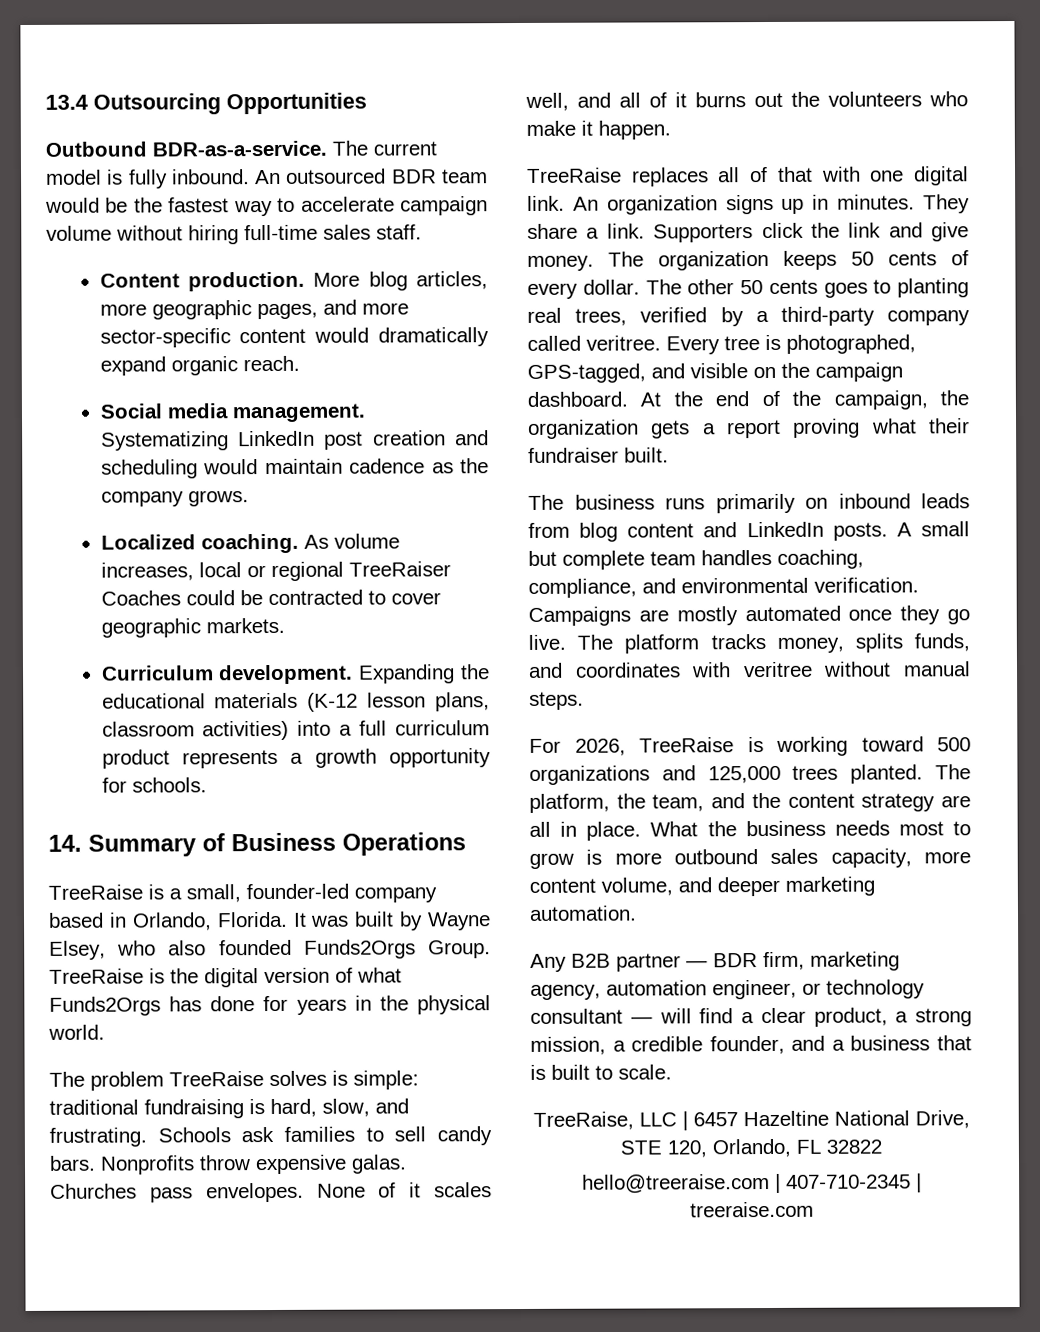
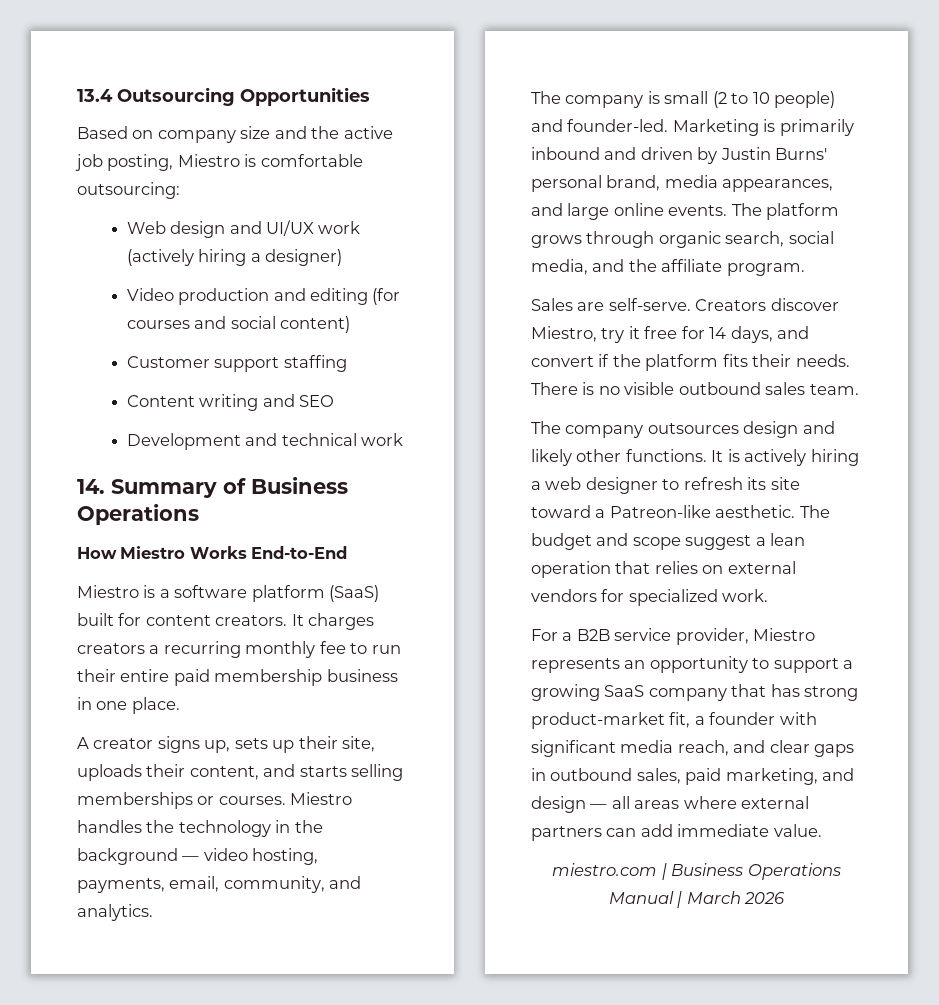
- Outbound BDR-as-a-service. The current model is fully inbound. An outsourced BDR team would be the fastest way to accelerate campaign volume without hiring full-time sales staff.
- Content production. More blog articles, more geographic pages, and more sector-specific content would dramatically expand organic reach.
- Social media management. Systematizing LinkedIn post creation and scheduling would maintain cadence as the company grows.
- Localized coaching. As volume increases, local or regional TreeRaiser Coaches could be contracted to cover geographic markets.
- Curriculum development. Expanding the educational materials (K-12 lesson plans, classroom activities) into a full curriculum product represents a growth opportunity for schools.
+ Based on company size and the active job posting, Miestro is comfortable outsourcing:
+ Web design and UI/UX work (actively hiring a designer)
+ Video production and editing (for courses and social content)
+ Customer support staffing
+ Content writing and SEO
+ Development and technical work
- TreeRaise is a small, founder-led company based in Orlando, Florida. It was built by Wayne Elsey, who also founded Funds2Orgs Group. TreeRaise is the digital version of what Funds2Orgs has done for years in the physical world.
- The problem TreeRaise solves is simple: traditional fundraising is hard, slow, and frustrating. Schools ask families to sell candy bars. Nonprofits throw expensive galas. Churches pass envelopes. None of it scales well, and all of it burns out the volunteers who make it happen.
- TreeRaise replaces all of that with one digital link. An organization signs up in minutes. They share a link. Supporters click the link and give money. The organization keeps 50 cents of every dollar. The other 50 cents goes to planting real trees, verified by a third-party company called veritree. Every tree is photographed, GPS-tagged, and visible on the campaign dashboard. At the end of the campaign, the organization gets a report proving what their fundraiser built.
- The business runs primarily on inbound leads from blog content and LinkedIn posts. A small but complete team handles coaching, compliance, and environmental verification. Campaigns are mostly automated once they go live. The platform tracks money, splits funds, and coordinates with veritree without manual steps.
- For 2026, TreeRaise is working toward 500 organizations and 125,000 trees planted. The platform, the team, and the content strategy are all in place. What the business needs most to grow is more outbound sales capacity, more content volume, and deeper marketing automation.
- Any B2B partner — BDR firm, marketing agency, automation engineer, or technology consultant — will find a clear product, a strong mission, a credible founder, and a business that is built to scale.
- TreeRaise, LLC | 6457 Hazeltine National Drive, STE 120, Orlando, FL 32822
- hello@treeraise.com | 407-710-2345 | treeraise.com
+ How Miestro Works End-to-End
+ Miestro is a software platform (SaaS) built for content creators. It charges creators a recurring monthly fee to run their entire paid membership business in one place.
+ A creator signs up, sets up their site, uploads their content, and starts selling memberships or courses. Miestro handles the technology in the background — video hosting, payments, email, community, and analytics.
+ The company is small (2 to 10 people) and founder-led. Marketing is primarily inbound and driven by Justin Burns' personal brand, media appearances, and large online events. The platform grows through organic search, social media, and the affiliate program.
+ Sales are self-serve. Creators discover Miestro, try it free for 14 days, and convert if the platform fits their needs. There is no visible outbound sales team.
+ The company outsources design and likely other functions. It is actively hiring a web designer to refresh its site toward a Patreon-like aesthetic. The budget and scope suggest a lean operation that relies on external vendors for specialized work.
+ For a B2B service provider, Miestro represents an opportunity to support a growing SaaS company that has strong product-market fit, a founder with significant media reach, and clear gaps in outbound sales, paid marketing, and design — all areas where external partners can add immediate value.
+ miestro.com | Business Operations Manual | March 2026

